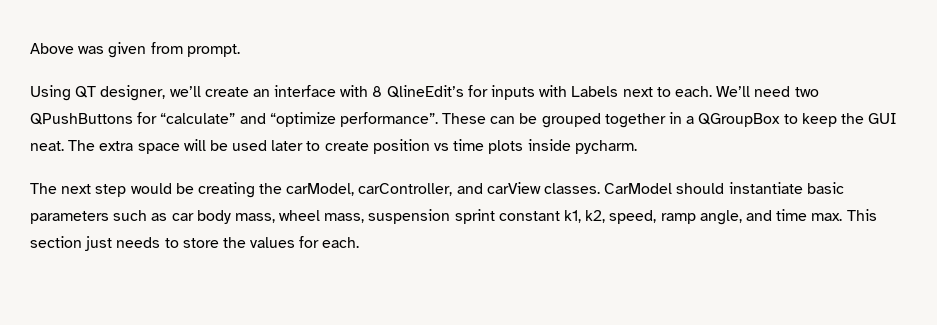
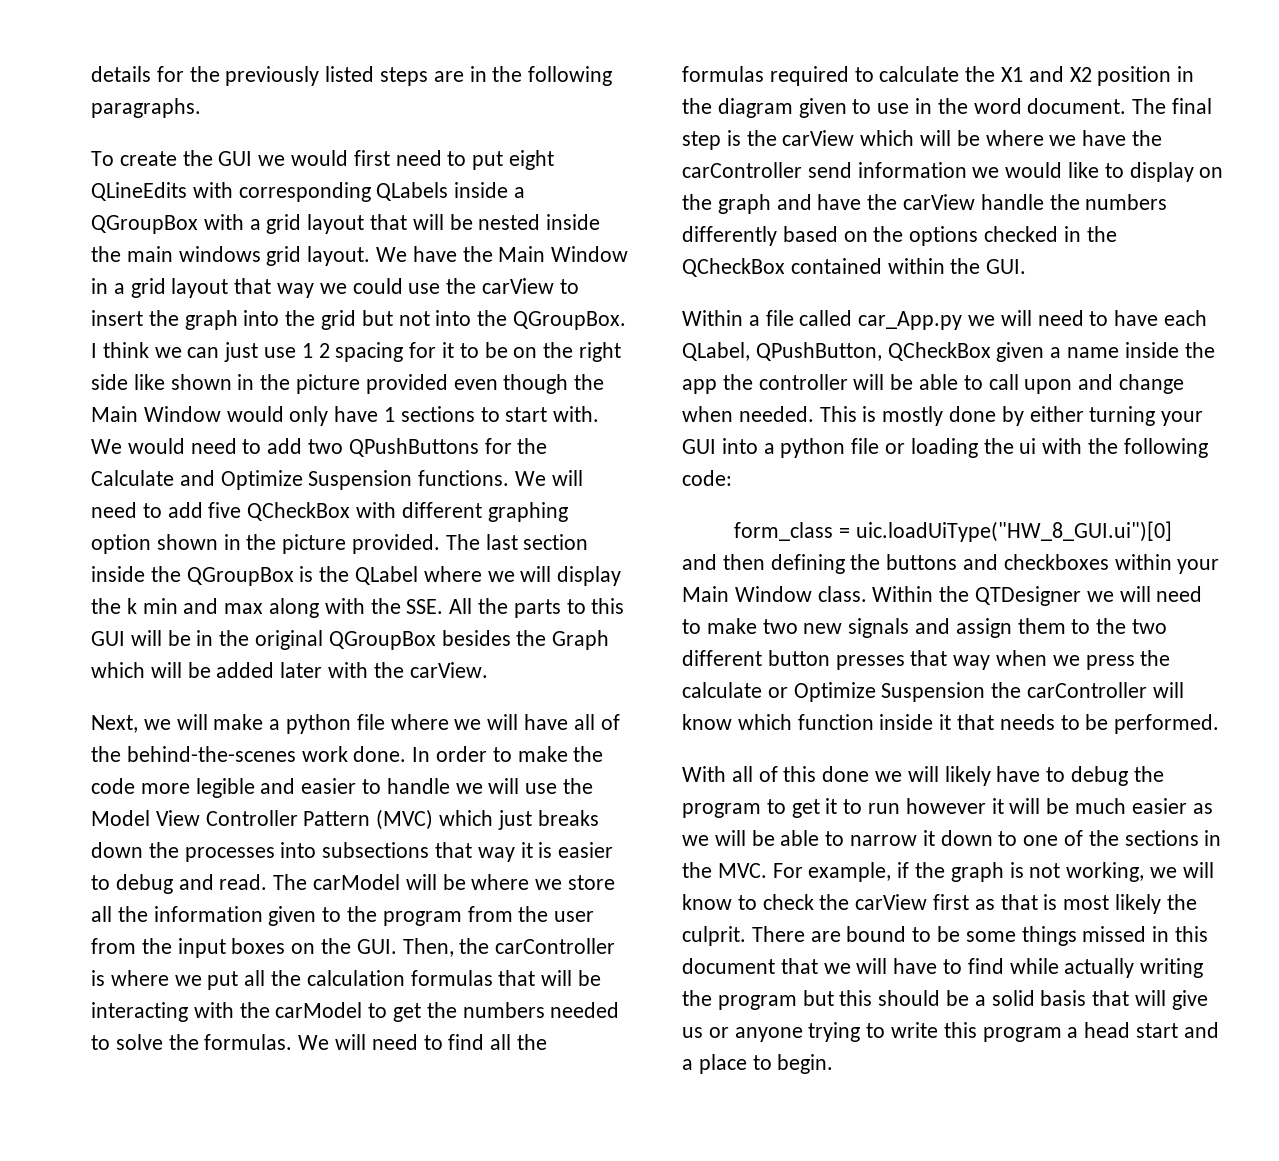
- Above was given from prompt.
- Using QT designer, we’ll create an interface with 8 QlineEdit’s for inputs with Labels next to each. We’ll need two QPushButtons for “calculate” and “optimize performance”. These can be grouped together in a QGroupBox to keep the GUI neat. The extra space will be used later to create position vs time plots inside pycharm.
- The next step would be creating the carModel, carController, and carView classes. CarModel should instantiate basic parameters such as car body mass, wheel mass, suspension sprint constant k1, k2, speed, ramp angle, and time max. This section just needs to store the values for each.
+ details for the previously listed steps are in the following paragraphs.
+ To create the GUI we would first need to put eight QLineEdits with corresponding QLabels inside a QGroupBox with a grid layout that will be nested inside the main windows grid layout. We have the Main Window in a grid layout that way we could use the carView to insert the graph into the grid but not into the QGroupBox. I think we can just use 1 2 spacing for it to be on the right side like shown in the picture provided even though the Main Window would only have 1 sections to start with. We would need to add two QPushButtons for the Calculate and Optimize Suspension functions. We will need to add five QCheckBox with different graphing option shown in the picture provided. The last section inside the QGroupBox is the QLabel where we will display the k min and max along with the SSE. All the parts to this GUI will be in the original QGroupBox besides the Graph which will be added later with the carView.
+ Next, we will make a python file where we will have all of the behind-the-scenes work done. In order to make the code more legible and easier to handle we will use the Model View Controller Pattern (MVC) which just breaks down the processes into subsections that way it is easier to debug and read. The carModel will be where we store all the information given to the program from the user from the input boxes on the GUI. Then, the carController is where we put all the calculation formulas that will be interacting with the carModel to get the numbers needed to solve the formulas. We will need to find all the formulas required to calculate the X1 and X2 position in the diagram given to use in the word document. The final step is the carView which will be where we have the carController send information we would like to display on the graph and have the carView handle the numbers differently based on the options checked in the QCheckBox contained within the GUI.
+ Within a file called car_App.py we will need to have each QLabel, QPushButton, QCheckBox given a name inside the app the controller will be able to call upon and change when needed. This is mostly done by either turning your GUI into a python file or loading the ui with the following code:
+ form_class = uic.loadUiType("HW_8_GUI.ui")[0]
+ and then defining the buttons and checkboxes within your Main Window class. Within the QTDesigner we will need to make two new signals and assign them to the two different button presses that way when we press the calculate or Optimize Suspension the carController will know which function inside it that needs to be performed.
+ With all of this done we will likely have to debug the program to get it to run however it will be much easier as we will be able to narrow it down to one of the sections in the MVC. For example, if the graph is not working, we will know to check the carView first as that is most likely the culprit. There are bound to be some things missed in this document that we will have to find while actually writing the program but this should be a solid basis that will give us or anyone trying to write this program a head start and a place to begin.

